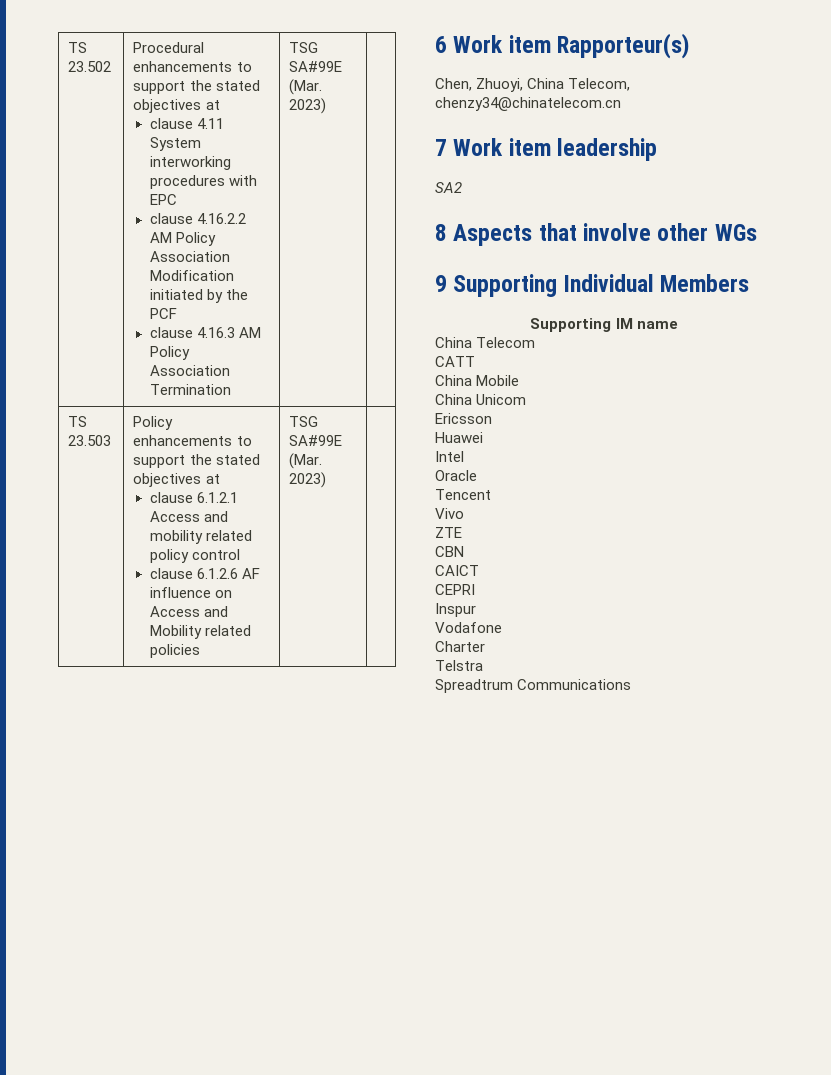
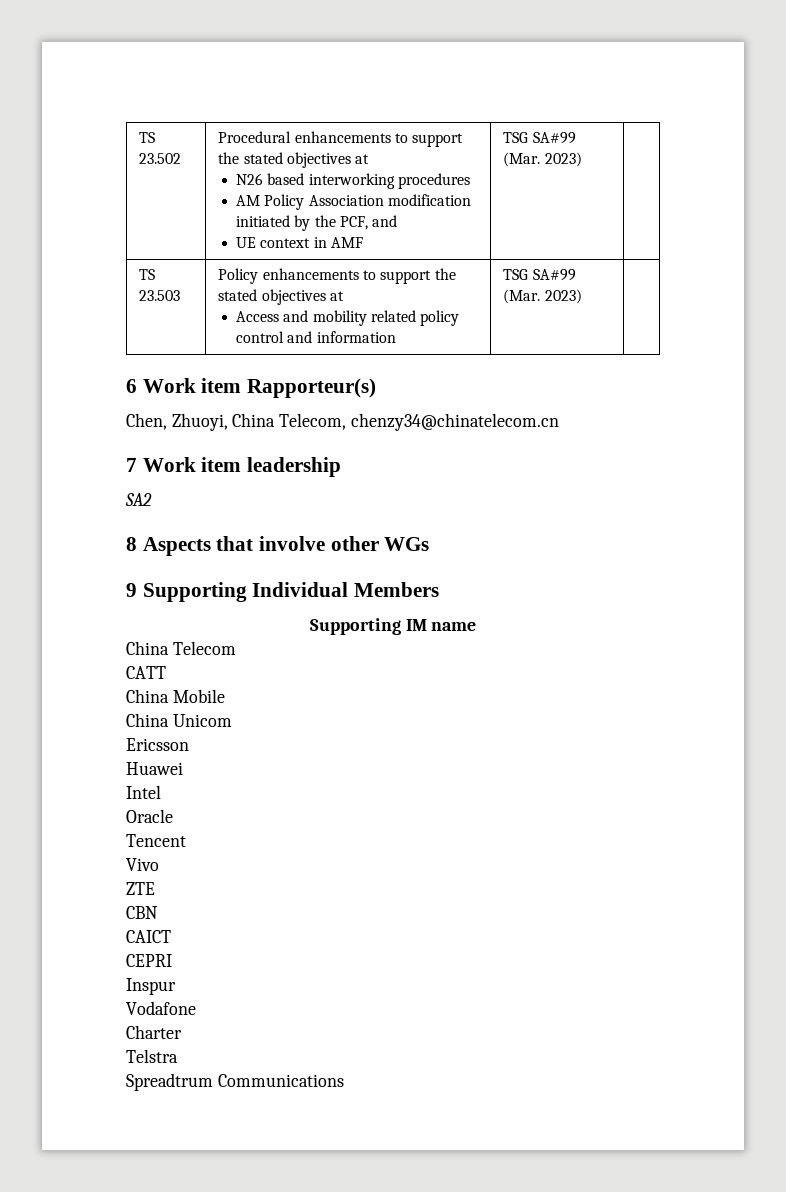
  TS 23.502 | Procedural enhancements to support the stated objectives at
- clause 4.11 System interworking procedures with EPC
- clause 4.16.2.2 AM Policy Association Modification initiated by the PCF
- clause 4.16.3 AM Policy Association Termination | TSG SA#99E (Mar. 2023) |
+ N26 based interworking procedures
+ AM Policy Association modification initiated by the PCF, and
+ UE context in AMF | TSG SA#99 (Mar. 2023) |
  TS 23.503 | Policy enhancements to support the stated objectives at
- clause 6.1.2.1 Access and mobility related policy control
- clause 6.1.2.6 AF influence on Access and Mobility related policies | TSG SA#99E (Mar. 2023) |
+ Access and mobility related policy control and information | TSG SA#99 (Mar. 2023) |

